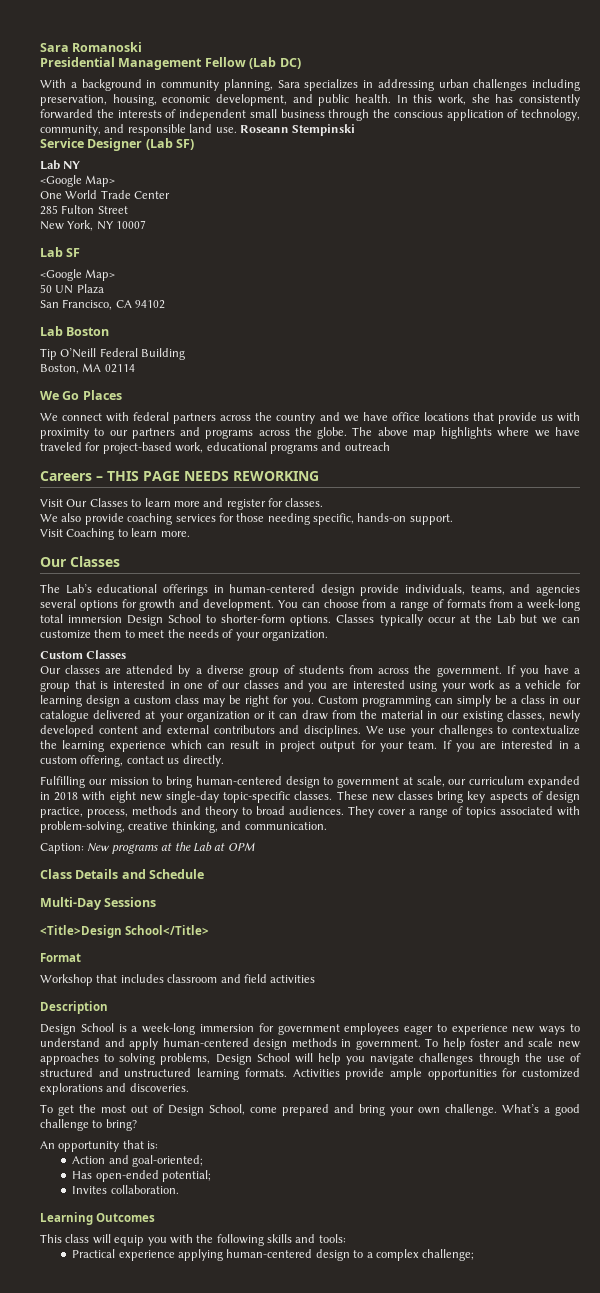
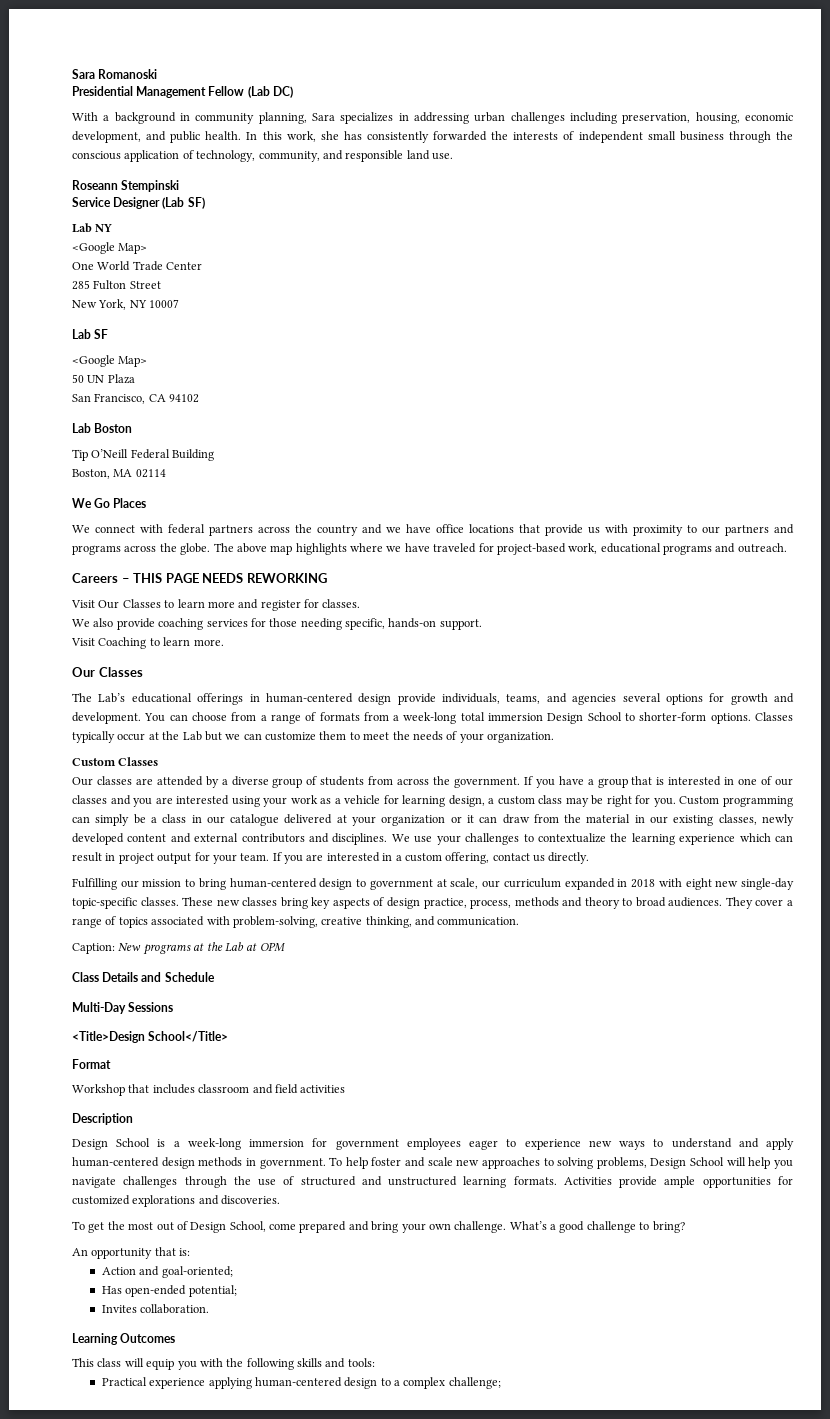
- In this work, she has consistently forwarded the interests of independent small business through the conscious application of technology, community, and responsible land use. Roseann Stempinski
+ In this work, she has consistently forwarded the interests of independent small business through the conscious application of technology, community, and responsible land use.
+ Roseann Stempinski
- The above map highlights where we have traveled for project-based work, educational programs and outreach
+ The above map highlights where we have traveled for project-based work, educational programs and outreach.
- If you have a group that is interested in one of our classes and you are interested using your work as a vehicle for learning design a custom class may be right for you.
+ If you have a group that is interested in one of our classes and you are interested using your work as a vehicle for learning design, a custom class may be right for you.

